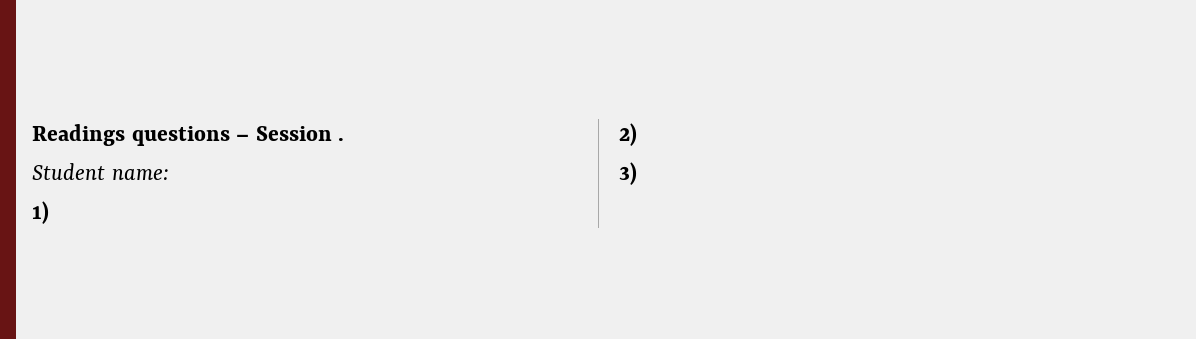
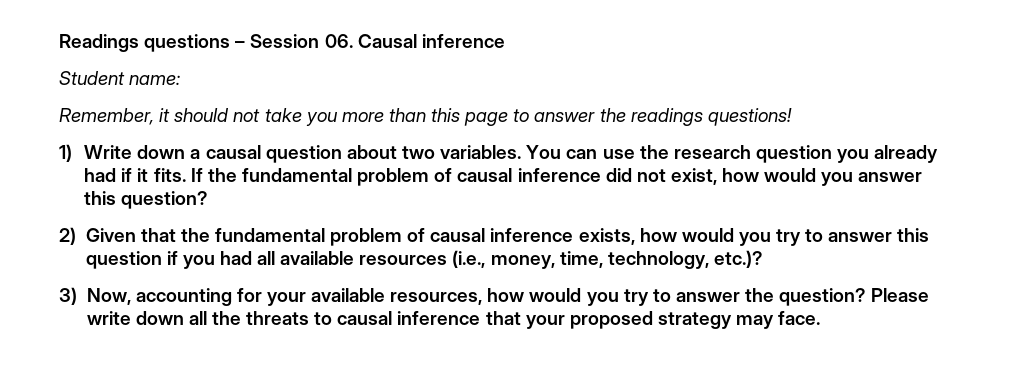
- Readings questions – Session .
+ Readings questions – Session 06. Causal inference
- 1)
- 2)
- 3)
+ Remember, it should not take you more than this page to answer the readings questions!
+ 1) Write down a causal question about two variables. You can use the research question you already had if it fits. If the fundamental problem of causal inference did not exist, how would you answer this question?
+ 2) Given that the fundamental problem of causal inference exists, how would you try to answer this question if you had all available resources (i.e., money, time, technology, etc.)?
+ 3) Now, accounting for your available resources, how would you try to answer the question? Please write down all the threats to causal inference that your proposed strategy may face.

